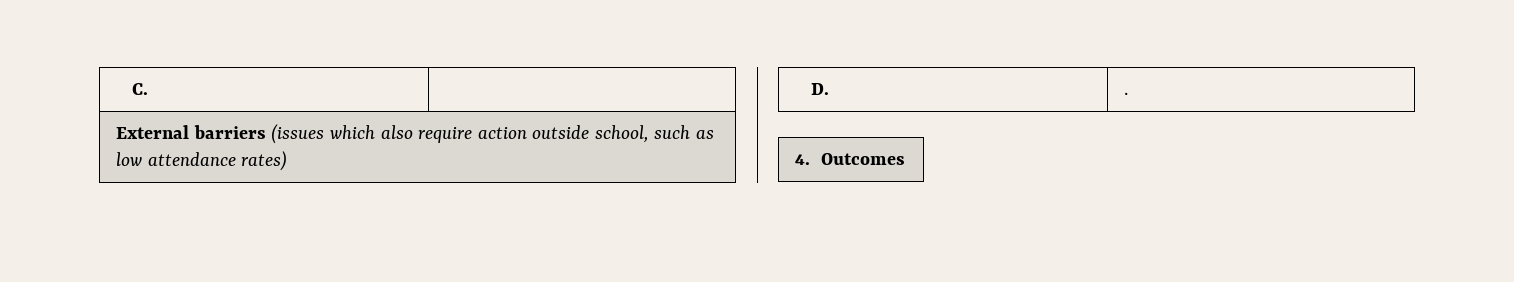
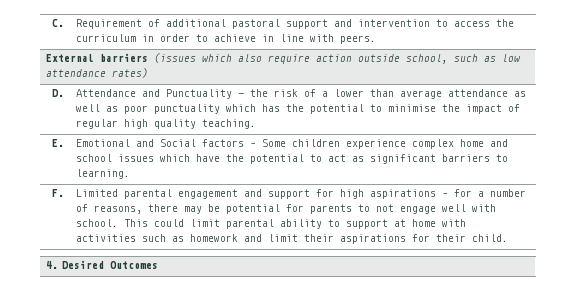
- C. |
+ C. | Requirement of additional pastoral support and intervention to access the curriculum in order to achieve in line with peers.
- D. | .
+ D. | Attendance and Punctuality - the risk of a lower than average attendance as well as poor punctuality which has the potential to minimise the impact of regular high quality teaching.
+ E. | Emotional and Social factors – Some children experience complex home and school issues which have the potential to act as significant barriers to learning.
+ F. | Limited parental engagement and support for high aspirations – for a number of reasons, there may be potential for parents to not engage well with school. This could limit parental ability to support at home with activities such as homework and limit their aspirations for their child.
- 4. Outcomes
+ 4. Desired Outcomes

